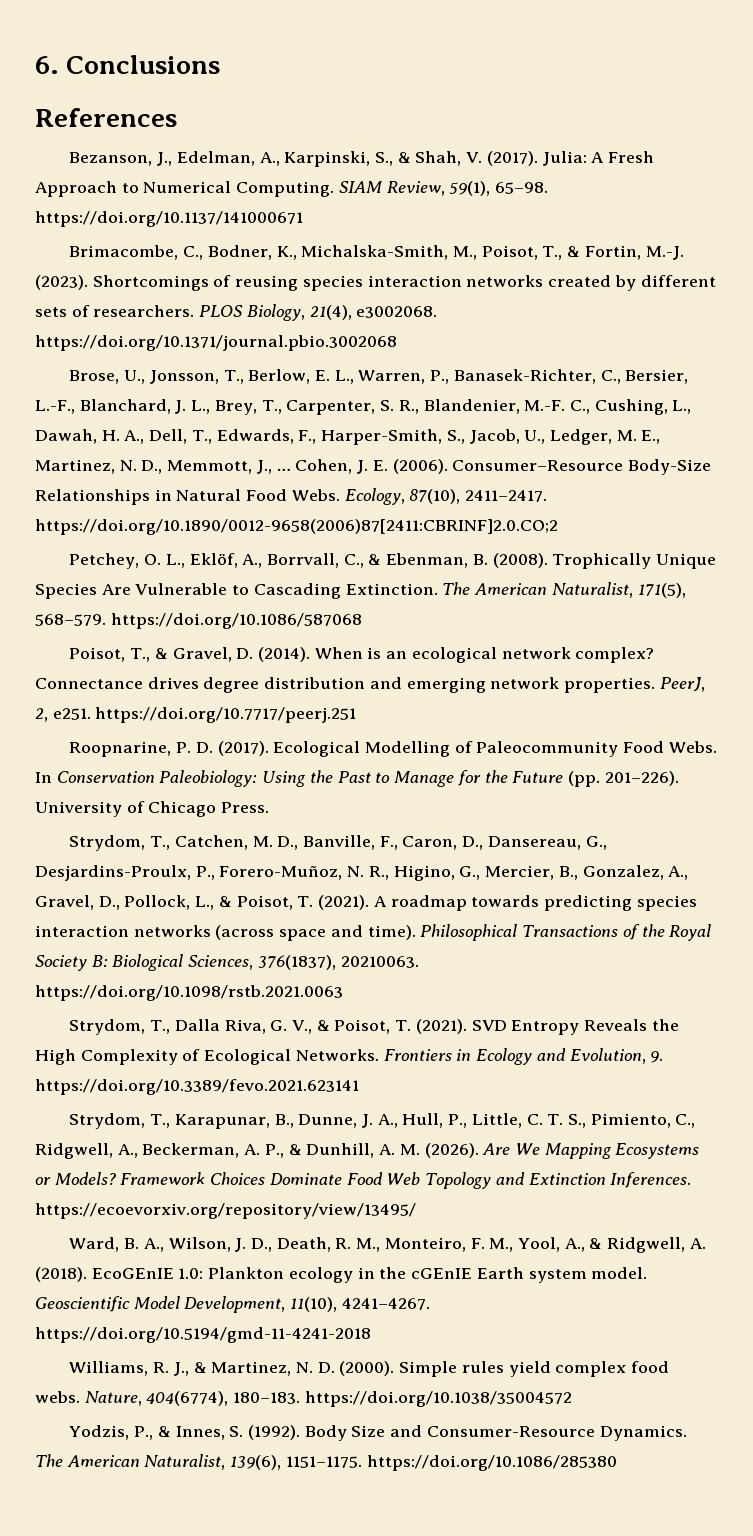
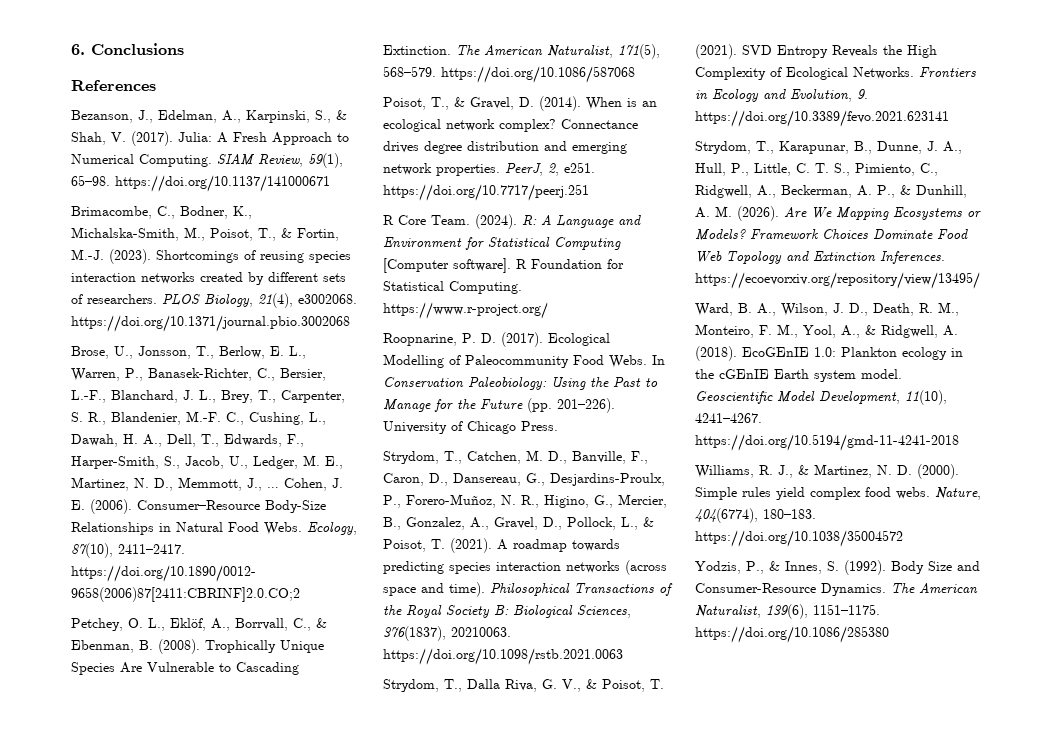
+ R Core Team. (2024). R: A Language and Environment for Statistical Computing [Computer software]. R Foundation for Statistical Computing. https://www.r-project.org/

